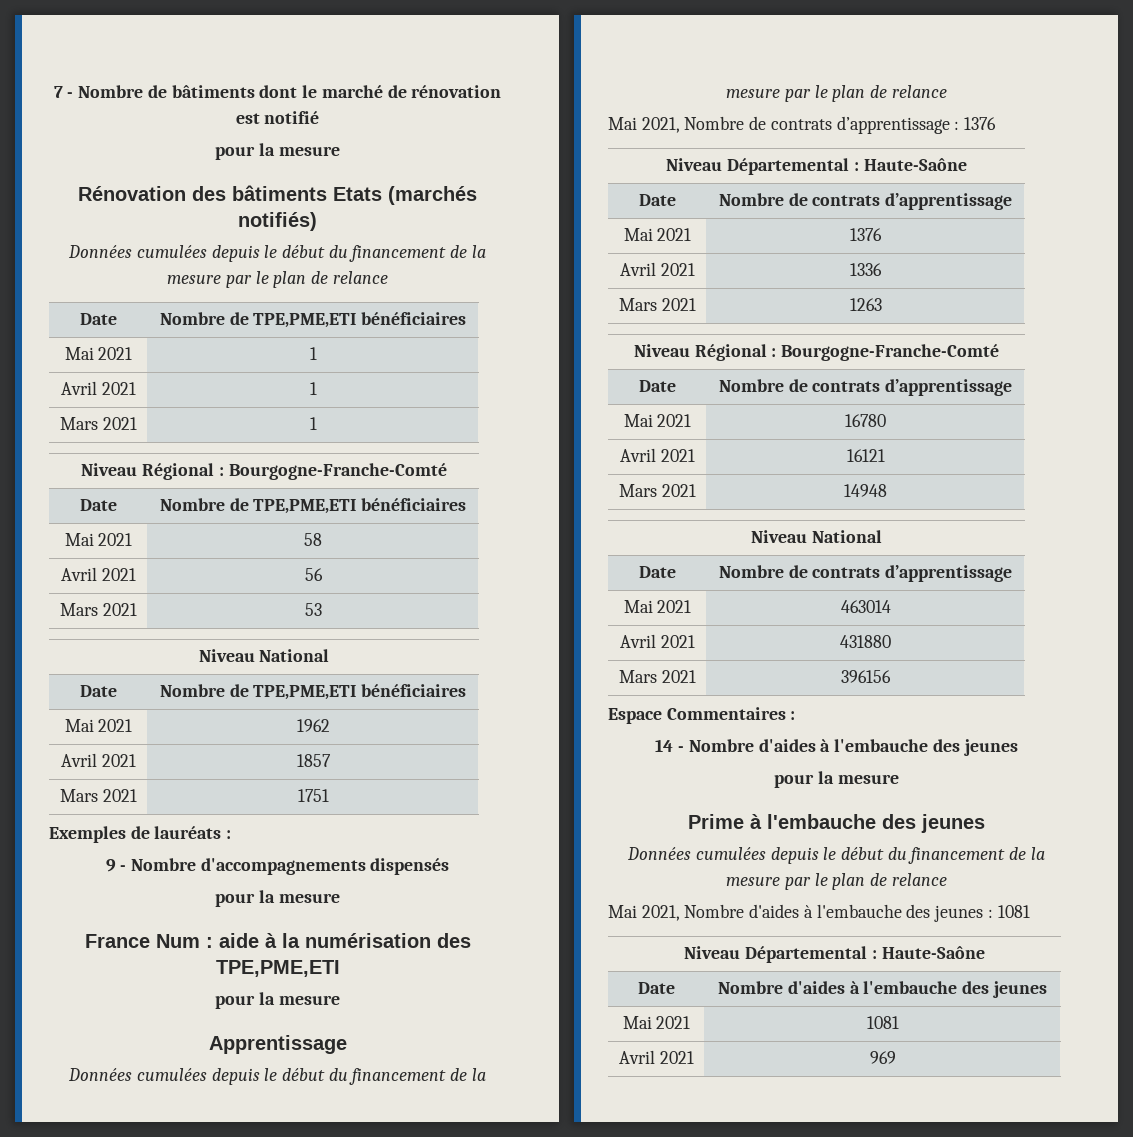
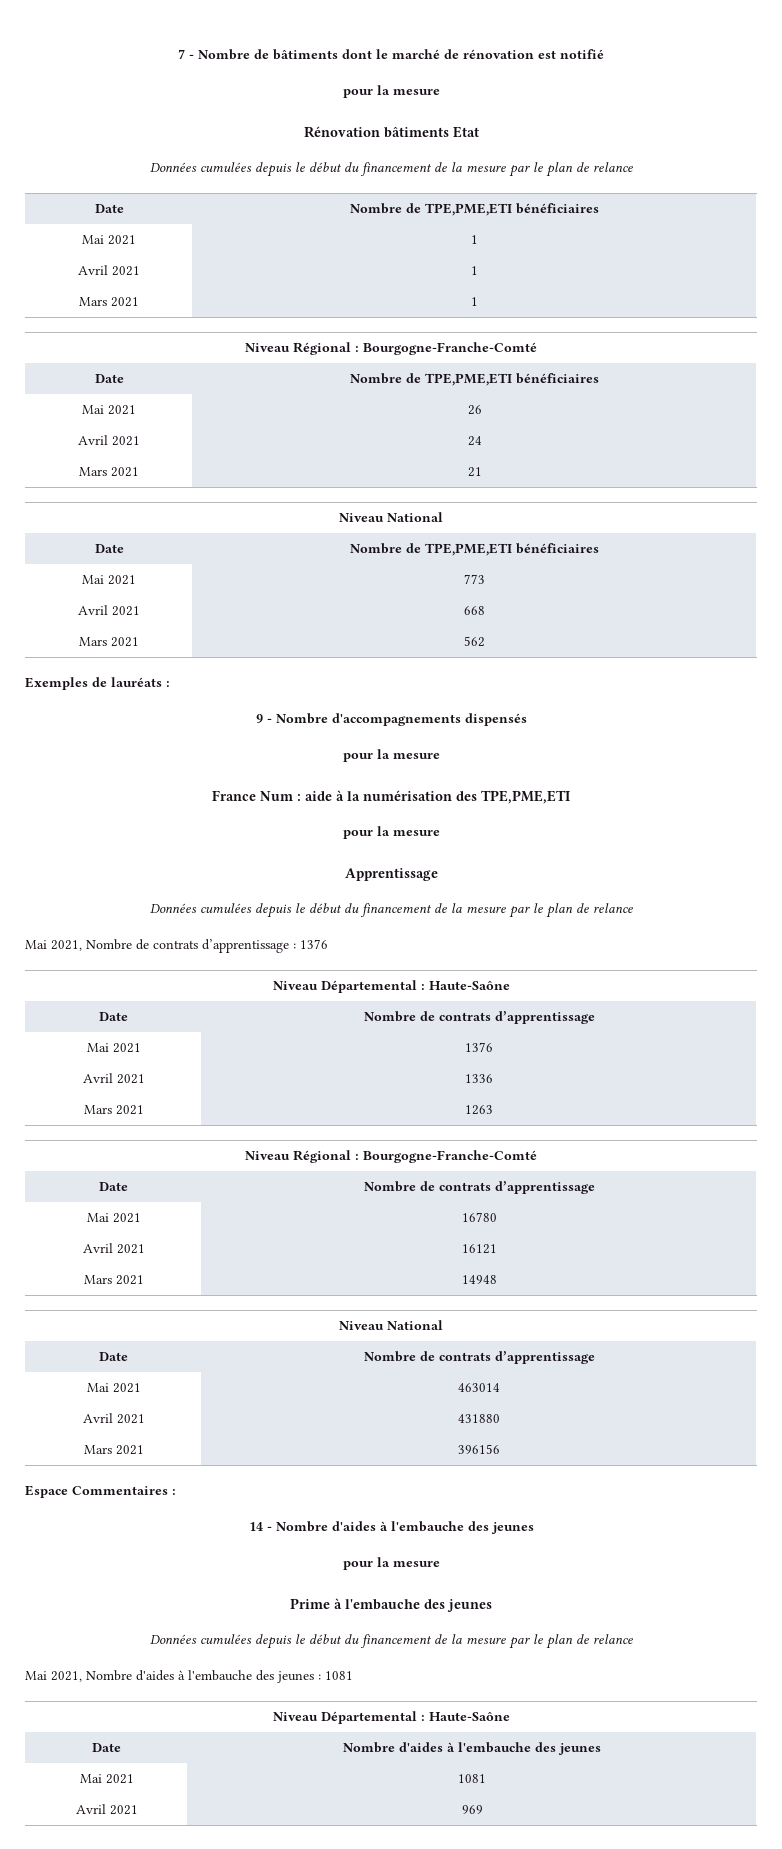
- Rénovation des bâtiments Etats (marchés notifiés)
+ Rénovation bâtiments Etat
- Mai 2021 | 58
- Avril 2021 | 56
- Mars 2021 | 53
+ Mai 2021 | 26
+ Avril 2021 | 24
+ Mars 2021 | 21
- Mai 2021 | 1962
- Avril 2021 | 1857
- Mars 2021 | 1751
+ Mai 2021 | 773
+ Avril 2021 | 668
+ Mars 2021 | 562

